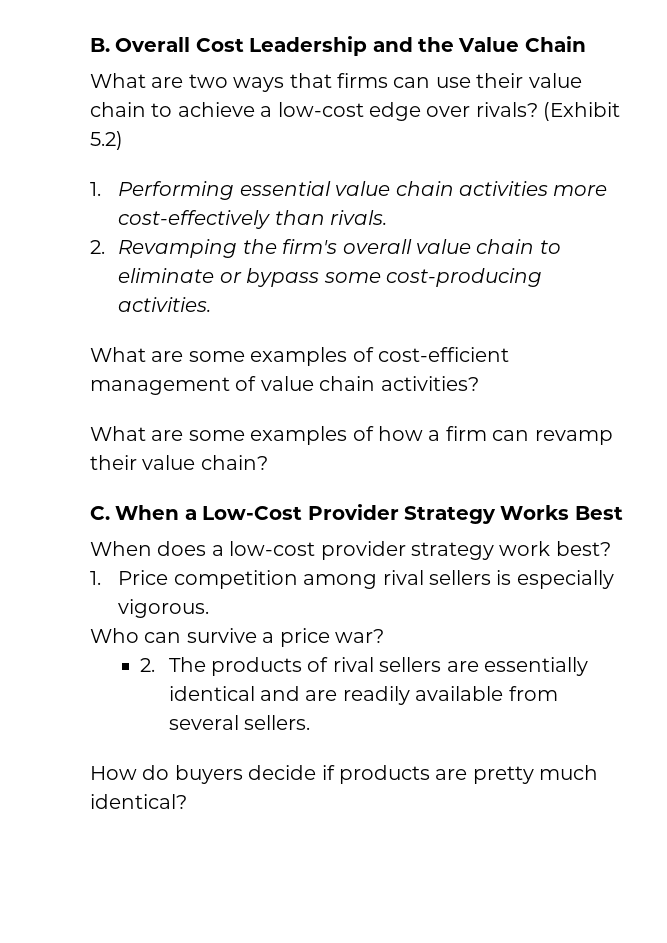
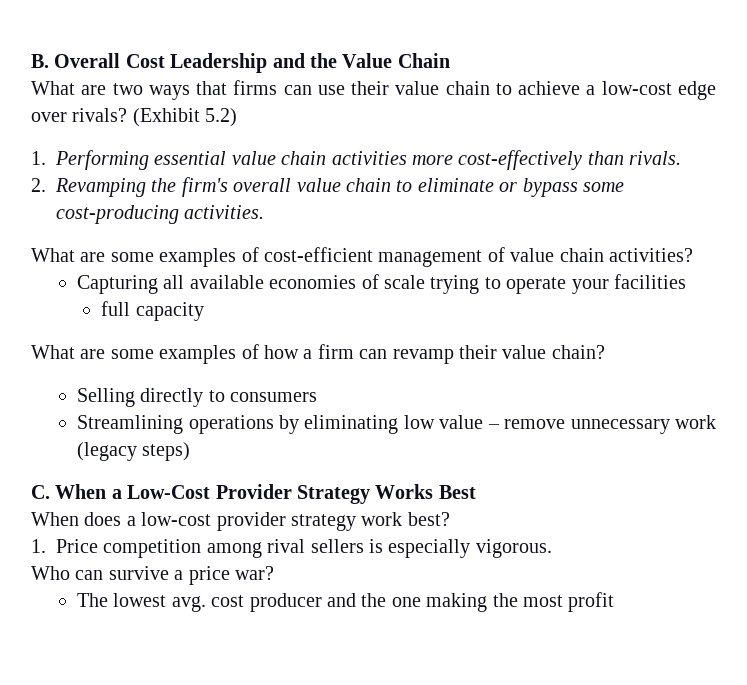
+ Capturing all available economies of scale trying to operate your facilities
+ full capacity
+ Selling directly to consumers
+ Streamlining operations by eliminating low value – remove unnecessary work (legacy steps)
- 2. The products of rival sellers are essentially identical and are readily available from several sellers.
- How do buyers decide if products are pretty much identical?
+ The lowest avg. cost producer and the one making the most profit

